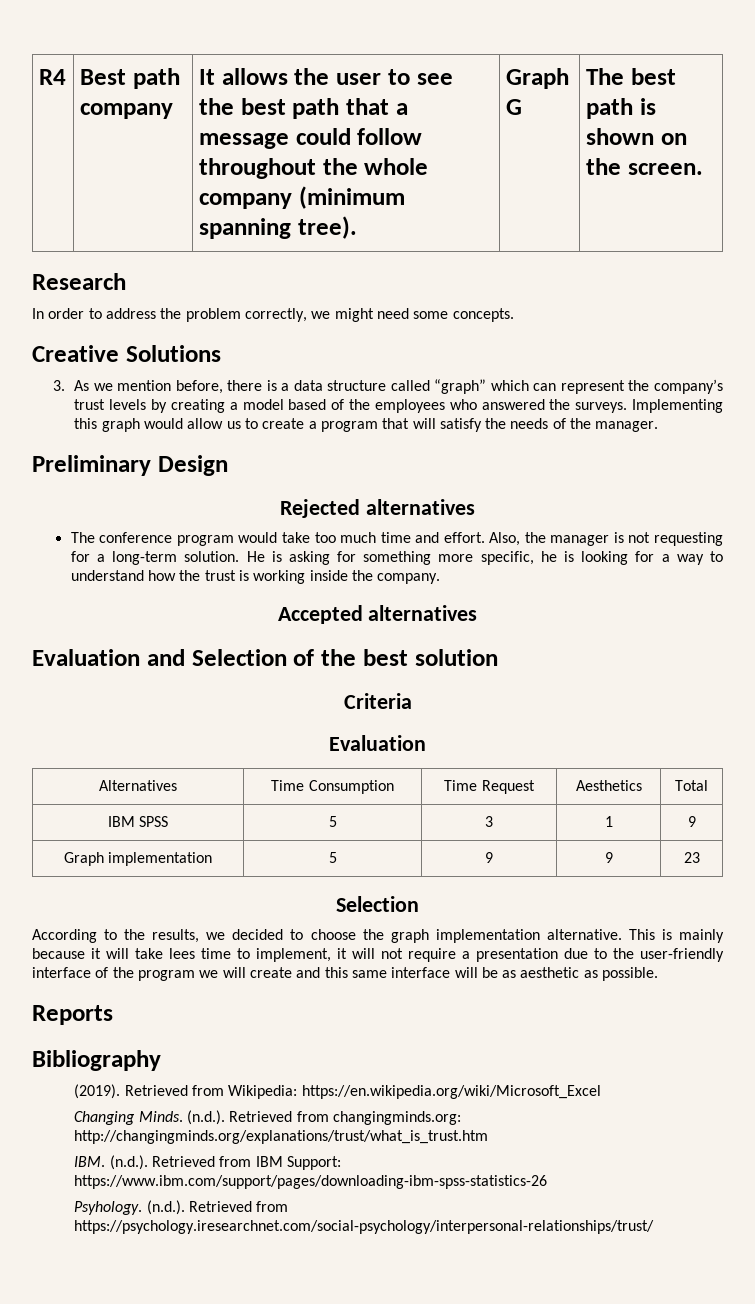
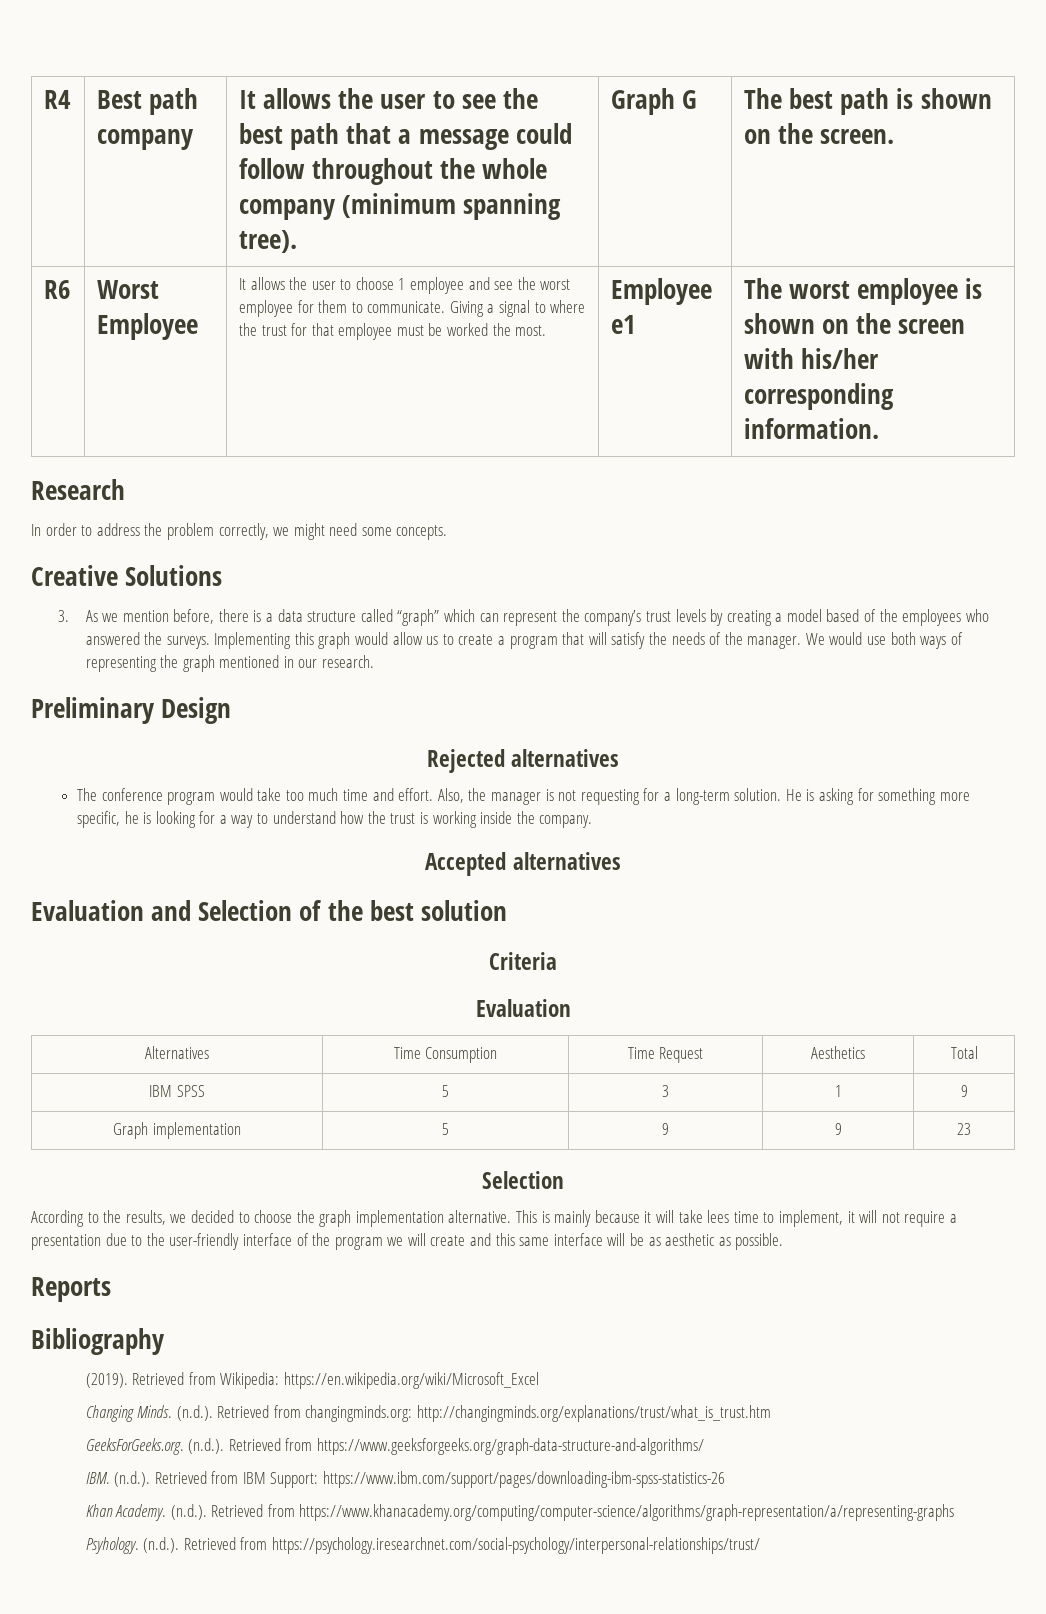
+ R6 | Worst Employee | It allows the user to choose 1 employee and see the worst employee for them to communicate. Giving a signal to where the trust for that employee must be worked the most. | Employee e1 | The worst employee is shown on the screen with his/her corresponding information.
+ We would use both ways of representing the graph mentioned in our research.
+ GeeksForGeeks.org. (n.d.). Retrieved from https://www.geeksforgeeks.org/graph-data-structure-and-algorithms/
+ Khan Academy. (n.d.). Retrieved from https://www.khanacademy.org/computing/computer-science/algorithms/graph-representation/a/representing-graphs

